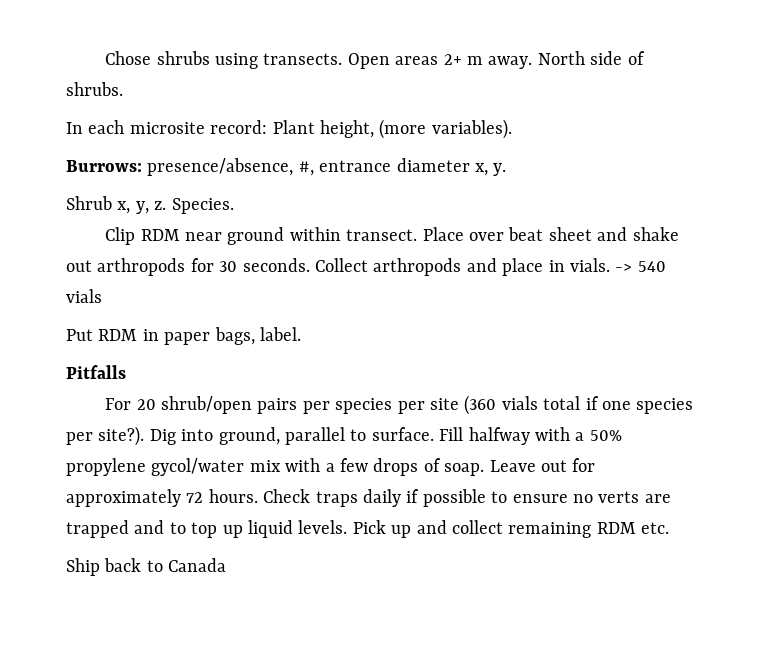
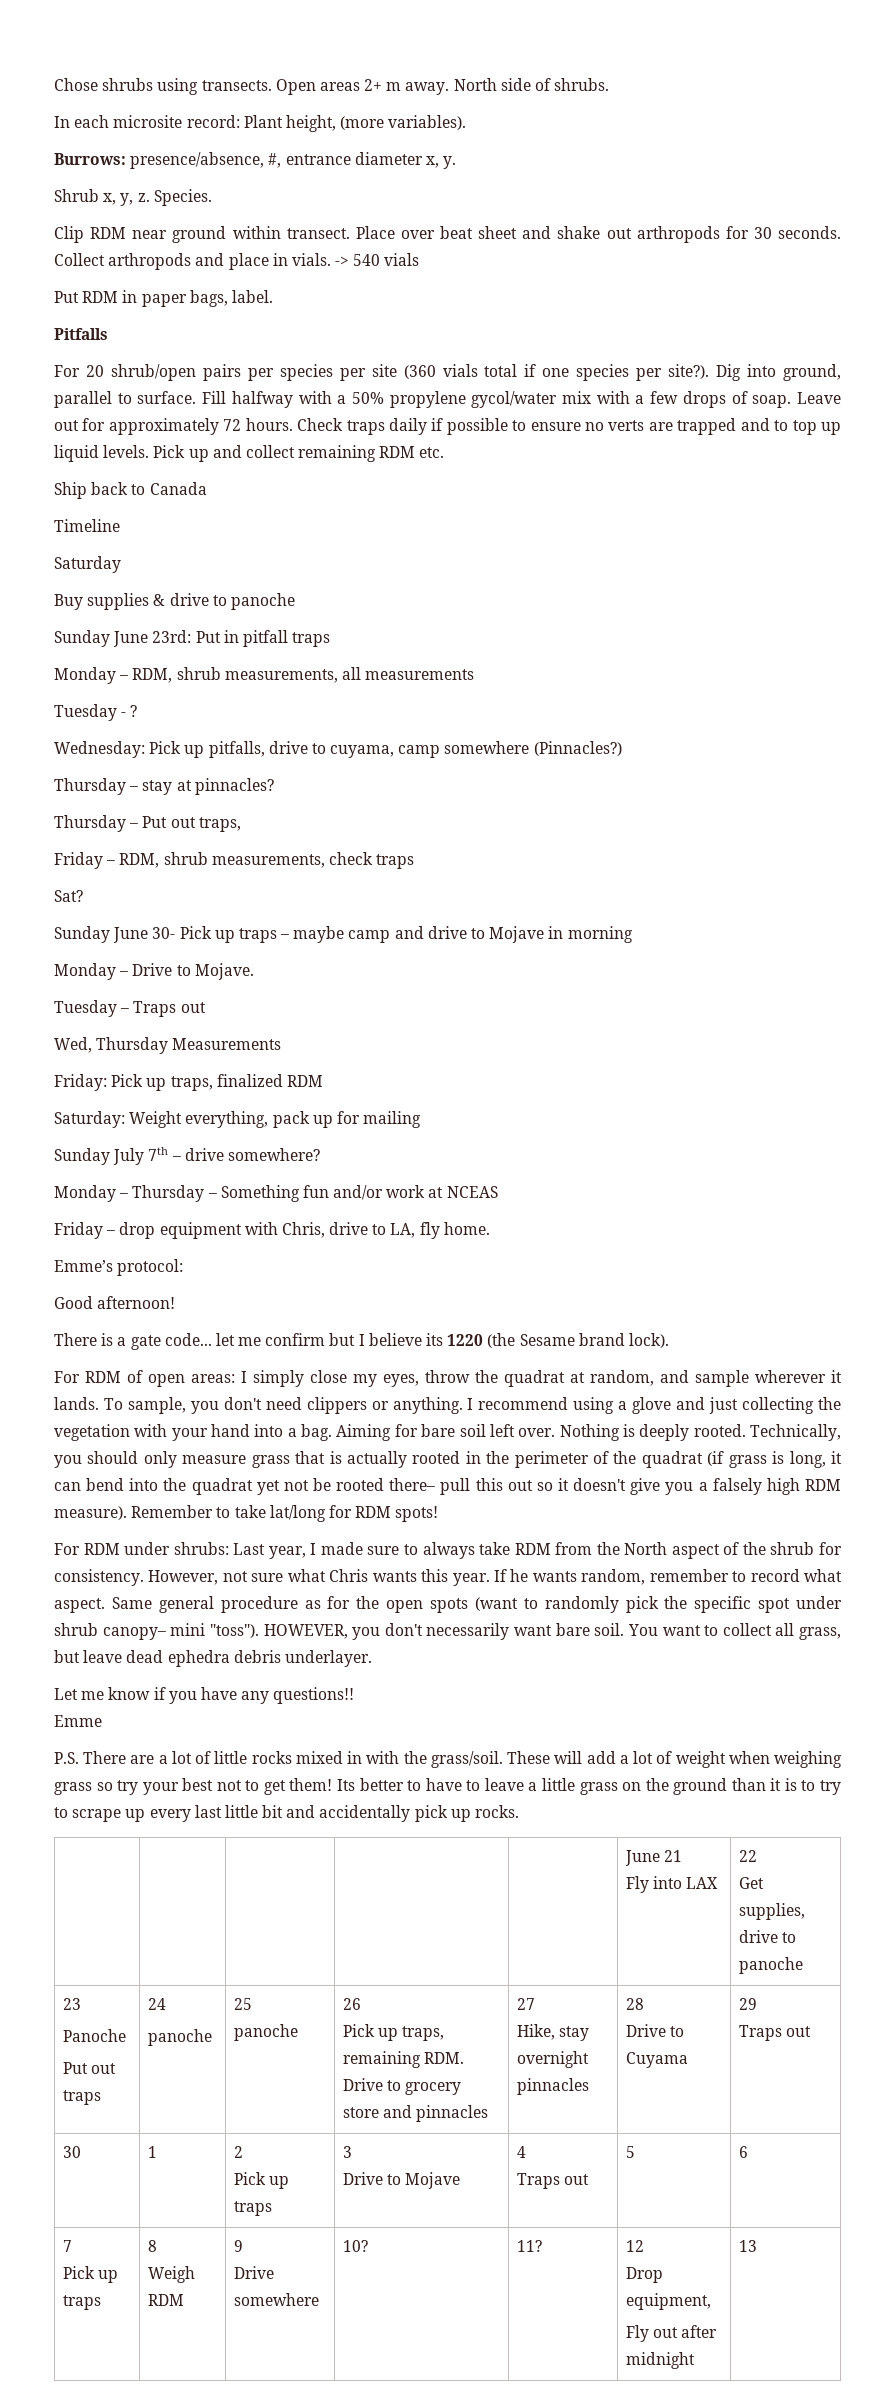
+ Timeline
+ Saturday
+ Buy supplies & drive to panoche
+ Sunday June 23rd: Put in pitfall traps
+ Monday – RDM, shrub measurements, all measurements
+ Tuesday - ?
+ Wednesday: Pick up pitfalls, drive to cuyama, camp somewhere (Pinnacles?)
+ Thursday – stay at pinnacles?
+ Thursday – Put out traps,
+ Friday – RDM, shrub measurements, check traps
+ Sat?
+ Sunday June 30- Pick up traps – maybe camp and drive to Mojave in morning
+ Monday – Drive to Mojave.
+ Tuesday – Traps out
+ Wed, Thursday Measurements
+ Friday: Pick up traps, finalized RDM
+ Saturday: Weight everything, pack up for mailing
+ Sunday July 7th – drive somewhere?
+ Monday – Thursday – Something fun and/or work at NCEAS
+ Friday – drop equipment with Chris, drive to LA, fly home.
+ Emme’s protocol:
+ Good afternoon!
+ There is a gate code... let me confirm but I believe its 1220 (the Sesame brand lock).
+ For RDM of open areas: I simply close my eyes, throw the quadrat at random, and sample wherever it lands. To sample, you don't need clippers or anything. I recommend using a glove and just collecting the vegetation with your hand into a bag. Aiming for bare soil left over. Nothing is deeply rooted. Technically, you should only measure grass that is actually rooted in the perimeter of the quadrat (if grass is long, it can bend into the quadrat yet not be rooted there– pull this out so it doesn't give you a falsely high RDM measure). Remember to take lat/long for RDM spots!
+ For RDM under shrubs: Last year, I made sure to always take RDM from the North aspect of the shrub for consistency. However, not sure what Chris wants this year. If he wants random, remember to record what aspect. Same general procedure as for the open spots (want to randomly pick the specific spot under shrub canopy– mini "toss"). HOWEVER, you don't necessarily want bare soil. You want to collect all grass, but leave dead ephedra debris underlayer.
+ Let me know if you have any questions!!
+ Emme
+ P.S. There are a lot of little rocks mixed in with the grass/soil. These will add a lot of weight when weighing grass so try your best not to get them! Its better to have to leave a little grass on the ground than it is to try to scrape up every last little bit and accidentally pick up rocks.
+ | | | | | June 21
+ Fly into LAX | 22
+ Get supplies, drive to panoche
+ 23
+ Panoche
+ Put out traps | 24
+ panoche | 25
+ panoche | 26
+ Pick up traps, remaining RDM. Drive to grocery store and pinnacles | 27
+ Hike, stay overnight pinnacles | 28
+ Drive to Cuyama | 29
+ Traps out
+ 30 | 1 | 2
+ Pick up traps | 3
+ Drive to Mojave | 4
+ Traps out | 5 | 6
+ 7
+ Pick up traps | 8
+ Weigh RDM | 9
+ Drive somewhere | 10? | 11? | 12
+ Drop equipment,
+ Fly out after midnight | 13

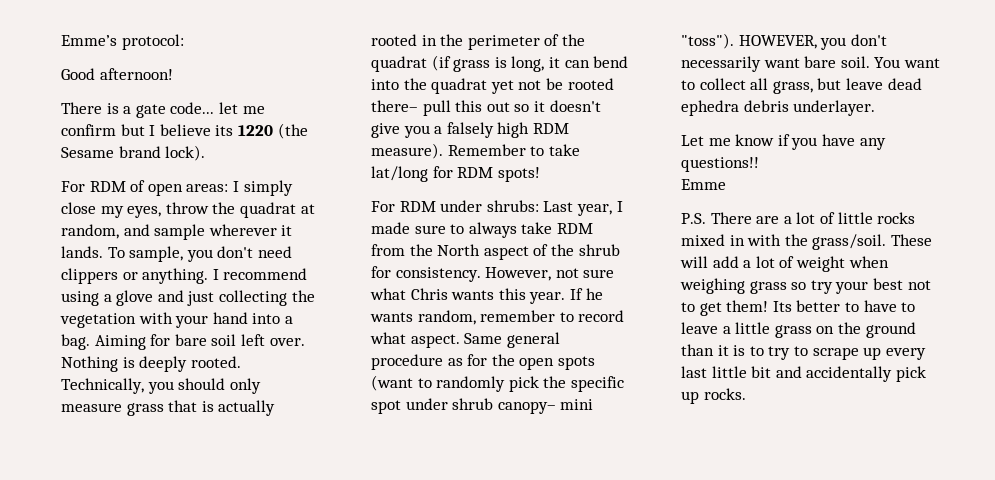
- Chose shrubs using transects. Open areas 2+ m away. North side of shrubs.
- In each microsite record: Plant height, (more variables).
- Burrows: presence/absence, #, entrance diameter x, y.
- Shrub x, y, z. Species.
- Clip RDM near ground within transect. Place over beat sheet and shake out arthropods for 30 seconds. Collect arthropods and place in vials. -> 540 vials
- Put RDM in paper bags, label.
- Pitfalls
- For 20 shrub/open pairs per species per site (360 vials total if one species per site?). Dig into ground, parallel to surface. Fill halfway with a 50% propylene gycol/water mix with a few drops of soap. Leave out for approximately 72 hours. Check traps daily if possible to ensure no verts are trapped and to top up liquid levels. Pick up and collect remaining RDM etc.
- Ship back to Canada
- Timeline
- Saturday
- Buy supplies & drive to panoche
- Sunday June 23rd: Put in pitfall traps
- Monday – RDM, shrub measurements, all measurements
- Tuesday - ?
- Wednesday: Pick up pitfalls, drive to cuyama, camp somewhere (Pinnacles?)
- Thursday – stay at pinnacles?
- Thursday – Put out traps,
- Friday – RDM, shrub measurements, check traps
- Sat?
- Sunday June 30- Pick up traps – maybe camp and drive to Mojave in morning
- Monday – Drive to Mojave.
- Tuesday – Traps out
- Wed, Thursday Measurements
- Friday: Pick up traps, finalized RDM
- Saturday: Weight everything, pack up for mailing
- Sunday July 7th – drive somewhere?
- Monday – Thursday – Something fun and/or work at NCEAS
- Friday – drop equipment with Chris, drive to LA, fly home.
- | | | | | June 21
- Fly into LAX | 22
- Get supplies, drive to panoche
- 23
- Panoche
- Put out traps | 24
- panoche | 25
- panoche | 26
- Pick up traps, remaining RDM. Drive to grocery store and pinnacles | 27
- Hike, stay overnight pinnacles | 28
- Drive to Cuyama | 29
- Traps out
- 30 | 1 | 2
- Pick up traps | 3
- Drive to Mojave | 4
- Traps out | 5 | 6
- 7
- Pick up traps | 8
- Weigh RDM | 9
- Drive somewhere | 10? | 11? | 12
- Drop equipment,
- Fly out after midnight | 13

